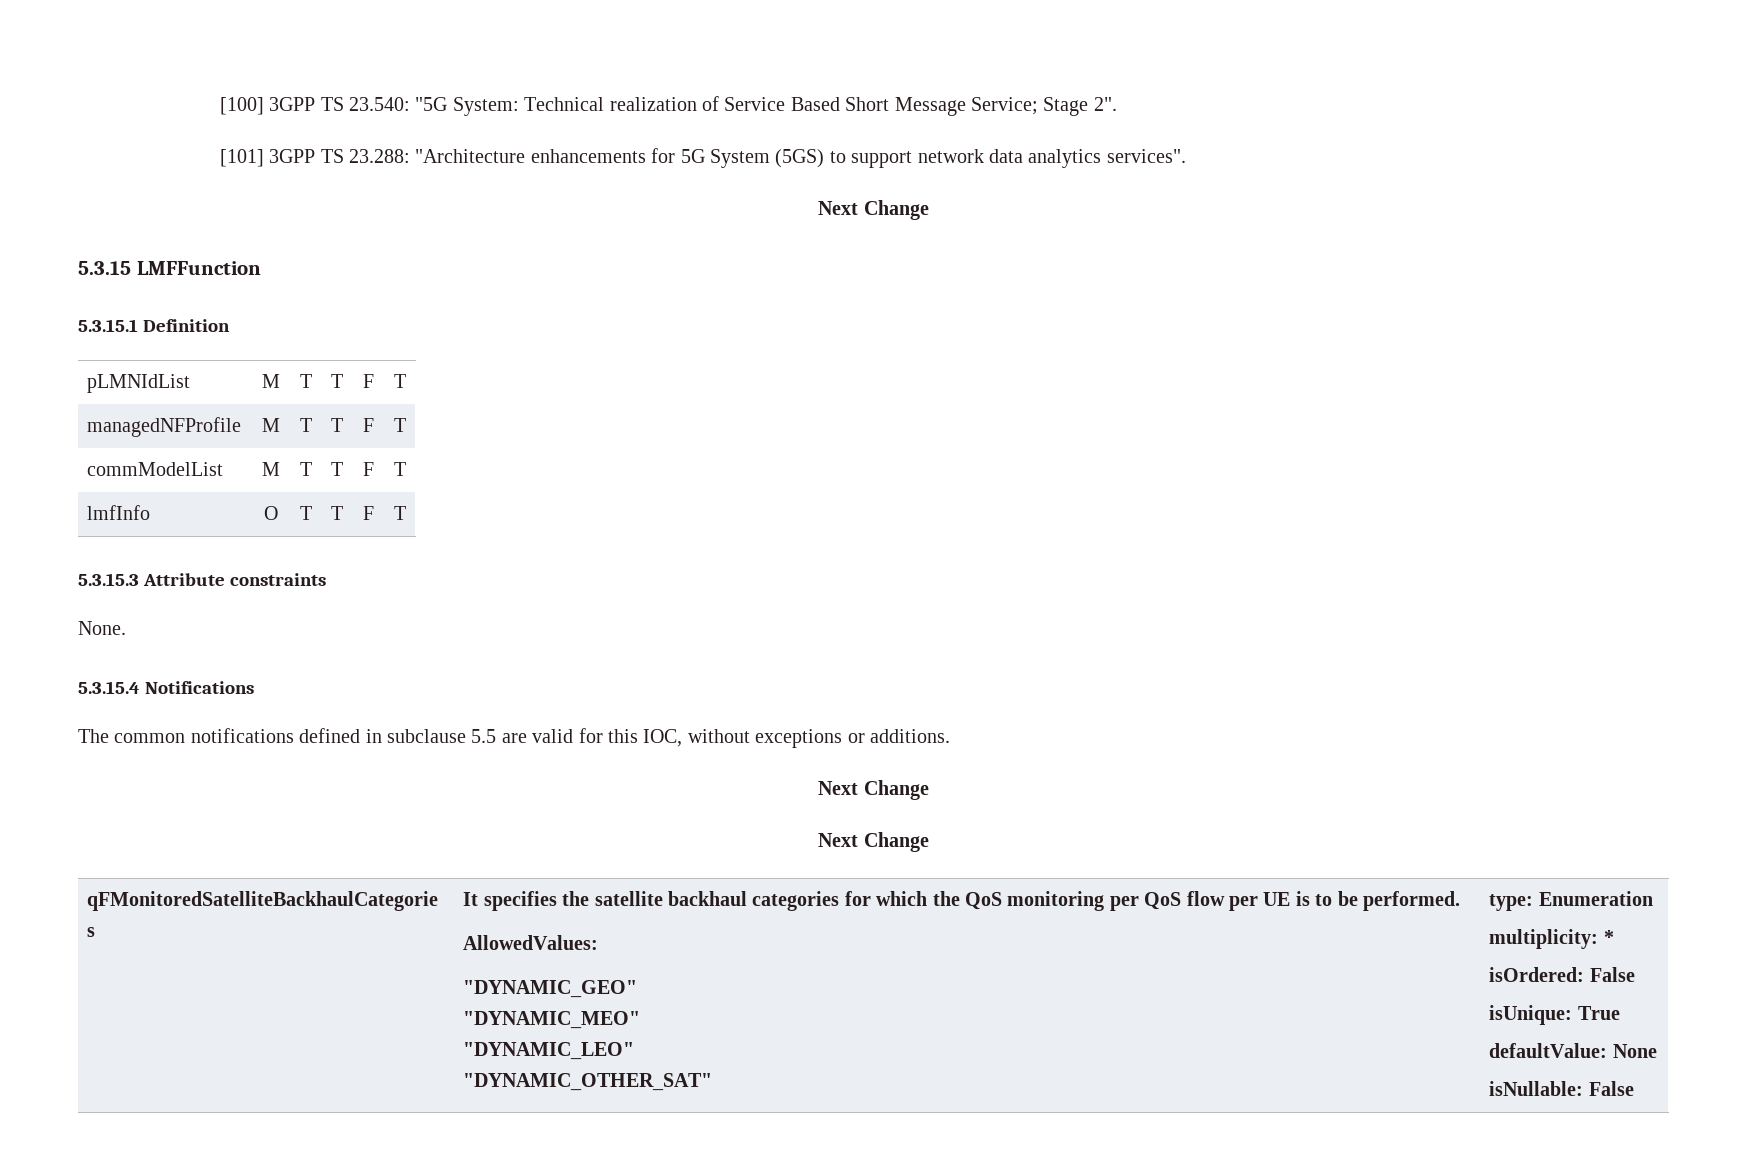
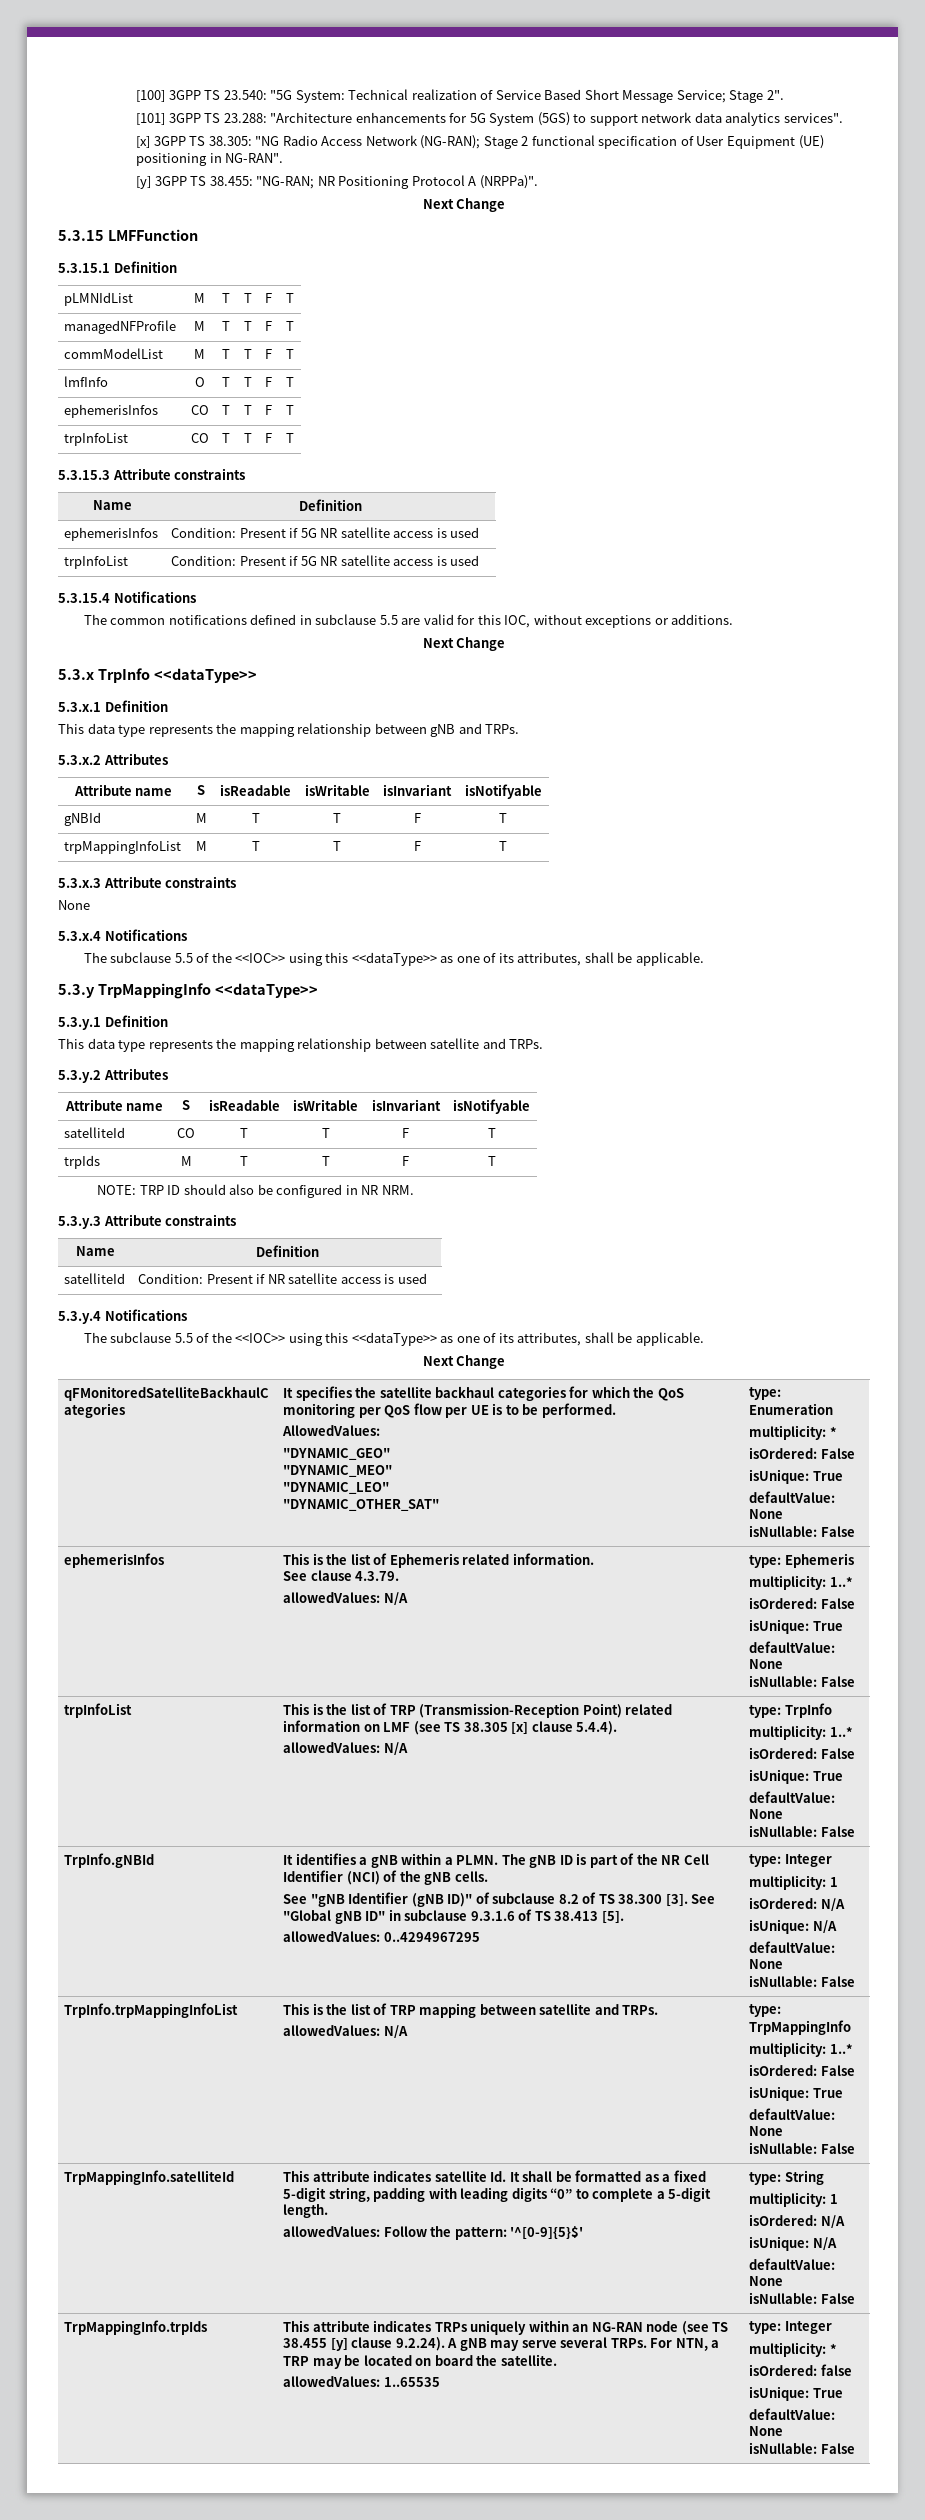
+ [x] 3GPP TS 38.305: "NG Radio Access Network (NG-RAN); Stage 2 functional specification of User Equipment (UE) positioning in NG-RAN".
+ [y] 3GPP TS 38.455: "NG-RAN; NR Positioning Protocol A (NRPPa)".
+ ephemerisInfos | CO | T | T | F | T
+ trpInfoList | CO | T | T | F | T
  5.3.15.3 Attribute constraints
- None.
+ Name | Definition
+ ephemerisInfos | Condition: Present if 5G NR satellite access is used
+ trpInfoList | Condition: Present if 5G NR satellite access is used
+ 5.3.x TrpInfo <<dataType>>
+ 5.3.x.1 Definition
+ This data type represents the mapping relationship between gNB and TRPs.
+ 5.3.x.2 Attributes
+ Attribute name | S | isReadable | isWritable | isInvariant | isNotifyable
+ gNBId | M | T | T | F | T
+ trpMappingInfoList | M | T | T | F | T
+ 5.3.x.3 Attribute constraints
+ None
+ 5.3.x.4 Notifications
+ The subclause 5.5 of the <<IOC>> using this <<dataType>> as one of its attributes, shall be applicable.
+ 5.3.y TrpMappingInfo <<dataType>>
+ 5.3.y.1 Definition
+ This data type represents the mapping relationship between satellite and TRPs.
+ 5.3.y.2 Attributes
+ Attribute name | S | isReadable | isWritable | isInvariant | isNotifyable
+ satelliteId | CO | T | T | F | T
+ trpIds | M | T | T | F | T
+ NOTE: TRP ID should also be configured in NR NRM.
+ 5.3.y.3 Attribute constraints
+ Name | Definition
+ satelliteId | Condition: Present if NR satellite access is used
+ 5.3.y.4 Notifications
+ The subclause 5.5 of the <<IOC>> using this <<dataType>> as one of its attributes, shall be applicable.
+ ephemerisInfos | This is the list of Ephemeris related information.
+ See clause 4.3.79.
+ allowedValues: N/A | type: Ephemeris
+ multiplicity: 1..*
+ isOrdered: False
+ isUnique: True
+ defaultValue: None
+ isNullable: False
+ trpInfoList | This is the list of TRP (Transmission-Reception Point) related information on LMF (see TS 38.305 [x] clause 5.4.4).
+ allowedValues: N/A | type: TrpInfo
+ multiplicity: 1..*
+ isOrdered: False
+ isUnique: True
+ defaultValue: None
+ isNullable: False
+ TrpInfo.gNBId | It identifies a gNB within a PLMN. The gNB ID is part of the NR Cell Identifier (NCI) of the gNB cells.
+ See "gNB Identifier (gNB ID)" of subclause 8.2 of TS 38.300 [3]. See "Global gNB ID" in subclause 9.3.1.6 of TS 38.413 [5].
+ allowedValues: 0..4294967295 | type: Integer
+ multiplicity: 1
+ isOrdered: N/A
+ isUnique: N/A
+ defaultValue: None
+ isNullable: False
+ TrpInfo.trpMappingInfoList | This is the list of TRP mapping between satellite and TRPs.
+ allowedValues: N/A | type: TrpMappingInfo
+ multiplicity: 1..*
+ isOrdered: False
+ isUnique: True
+ defaultValue: None
+ isNullable: False
+ TrpMappingInfo.satelliteId | This attribute indicates satellite Id. It shall be formatted as a fixed 5-digit string, padding with leading digits “0” to complete a 5-digit length.
+ allowedValues: Follow the pattern: '^[0-9]{5}$' | type: String
+ multiplicity: 1
+ isOrdered: N/A
+ isUnique: N/A
+ defaultValue: None
+ isNullable: False
+ TrpMappingInfo.trpIds | This attribute indicates TRPs uniquely within an NG-RAN node (see TS 38.455 [y] clause 9.2.24). A gNB may serve several TRPs. For NTN, a TRP may be located on board the satellite.
+ allowedValues: 1..65535 | type: Integer
+ multiplicity: *
+ isOrdered: false
+ isUnique: True
+ defaultValue: None
+ isNullable: False

